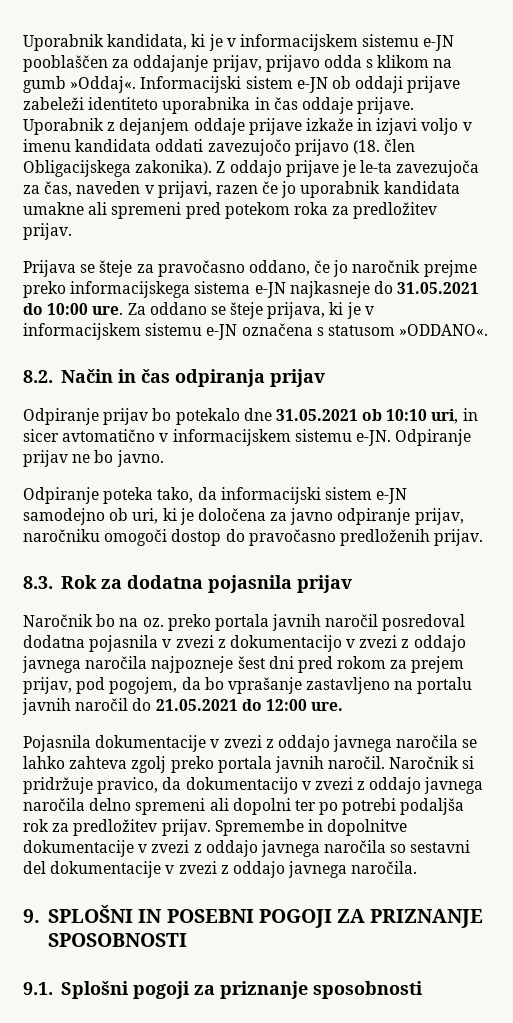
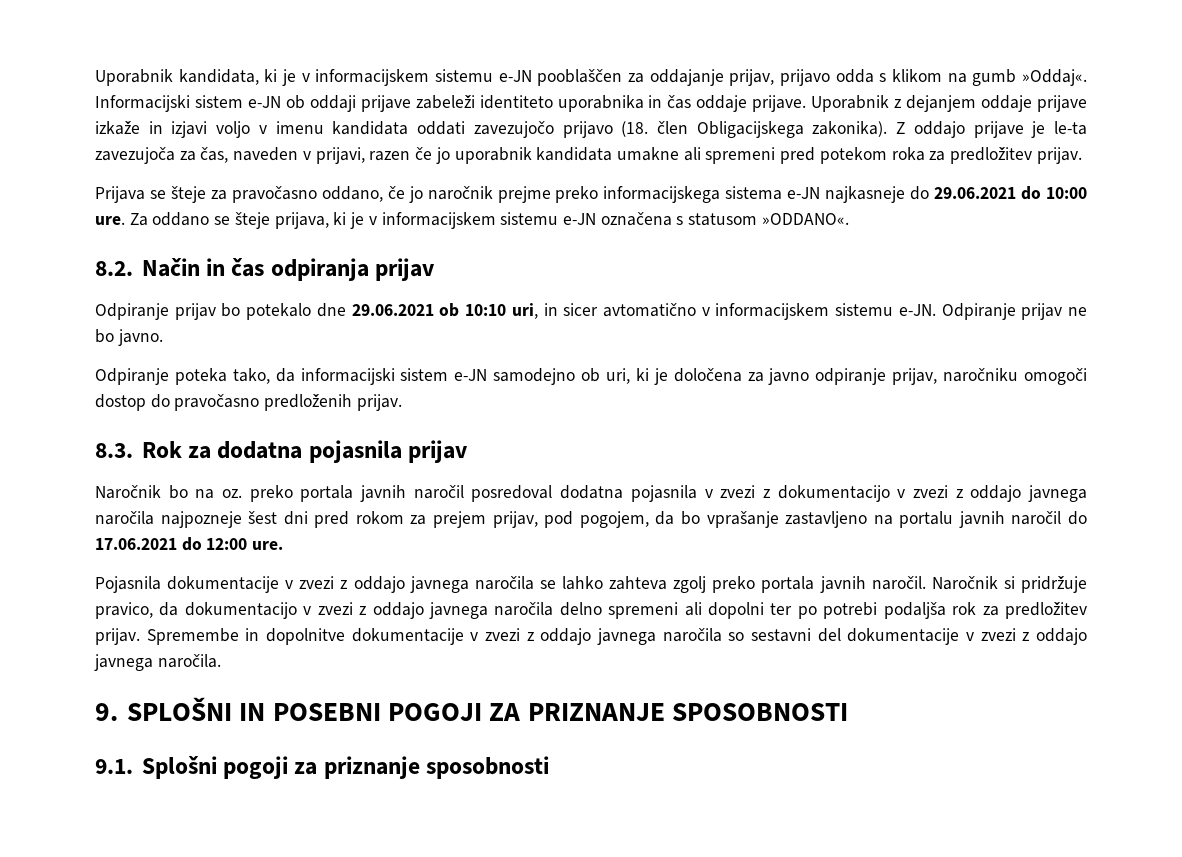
- Prijava se šteje za pravočasno oddano, če jo naročnik prejme preko informacijskega sistema e-JN najkasneje do 31.05.2021 do 10:00 ure.
+ Prijava se šteje za pravočasno oddano, če jo naročnik prejme preko informacijskega sistema e-JN najkasneje do 29.06.2021 do 10:00 ure.
- Odpiranje prijav bo potekalo dne 31.05.2021 ob 10:10 uri, in sicer avtomatično v informacijskem sistemu e-JN.
+ Odpiranje prijav bo potekalo dne 29.06.2021 ob 10:10 uri, in sicer avtomatično v informacijskem sistemu e-JN.
- Naročnik bo na oz. preko portala javnih naročil posredoval dodatna pojasnila v zvezi z dokumentacijo v zvezi z oddajo javnega naročila najpozneje šest dni pred rokom za prejem prijav, pod pogojem, da bo vprašanje zastavljeno na portalu javnih naročil do 21.05.2021 do 12:00 ure.
+ Naročnik bo na oz. preko portala javnih naročil posredoval dodatna pojasnila v zvezi z dokumentacijo v zvezi z oddajo javnega naročila najpozneje šest dni pred rokom za prejem prijav, pod pogojem, da bo vprašanje zastavljeno na portalu javnih naročil do 17.06.2021 do 12:00 ure.

